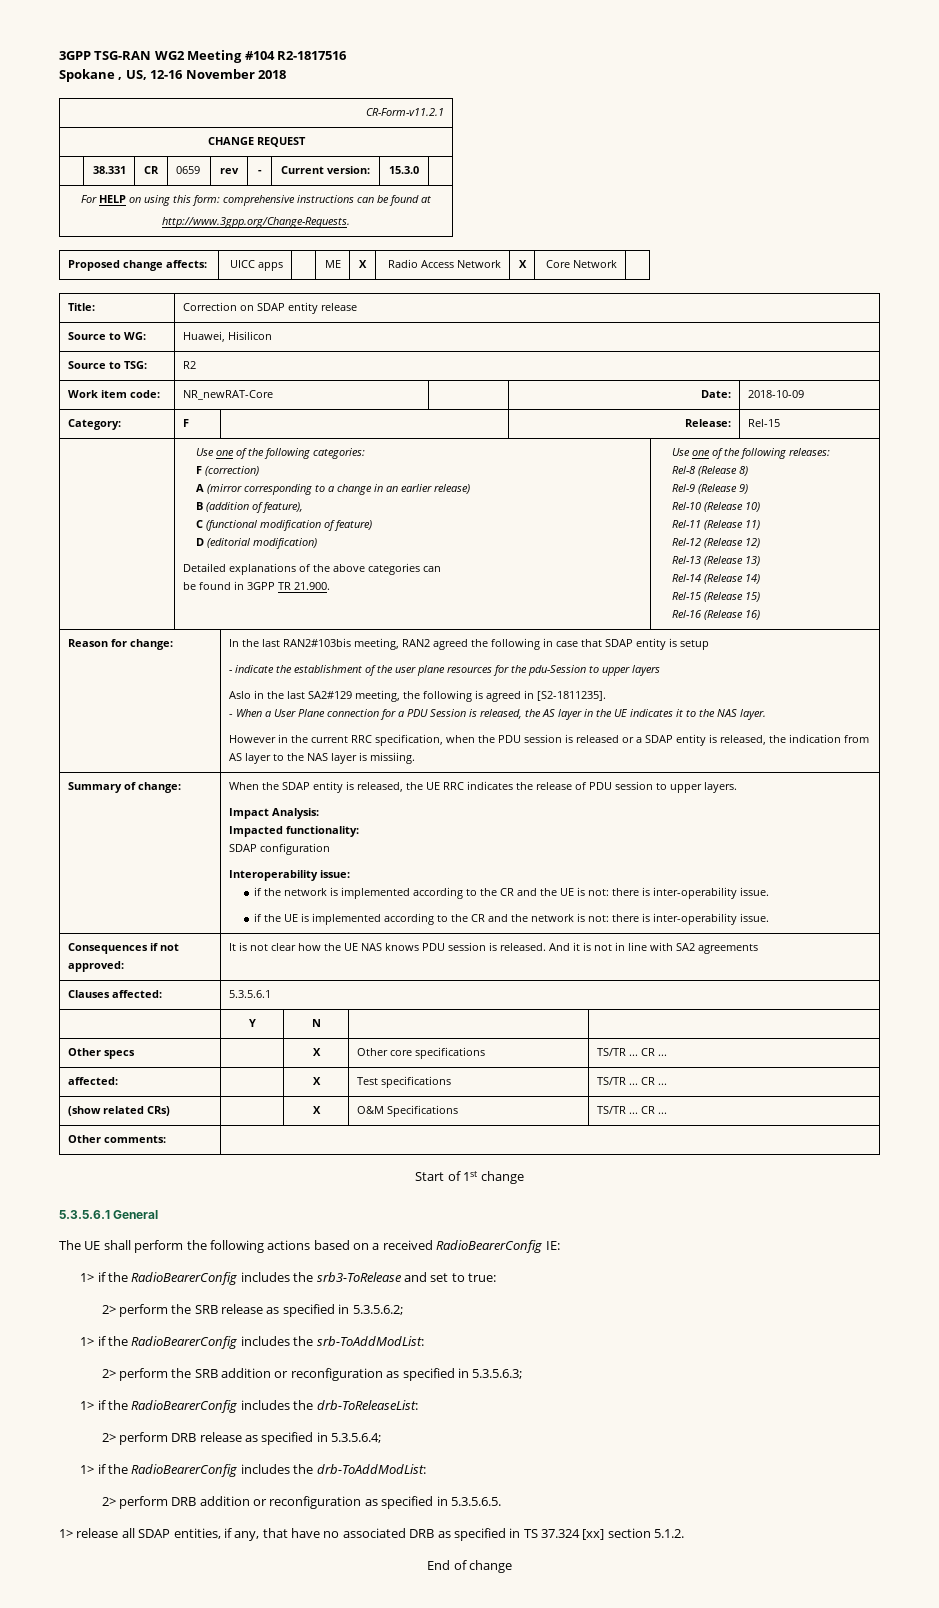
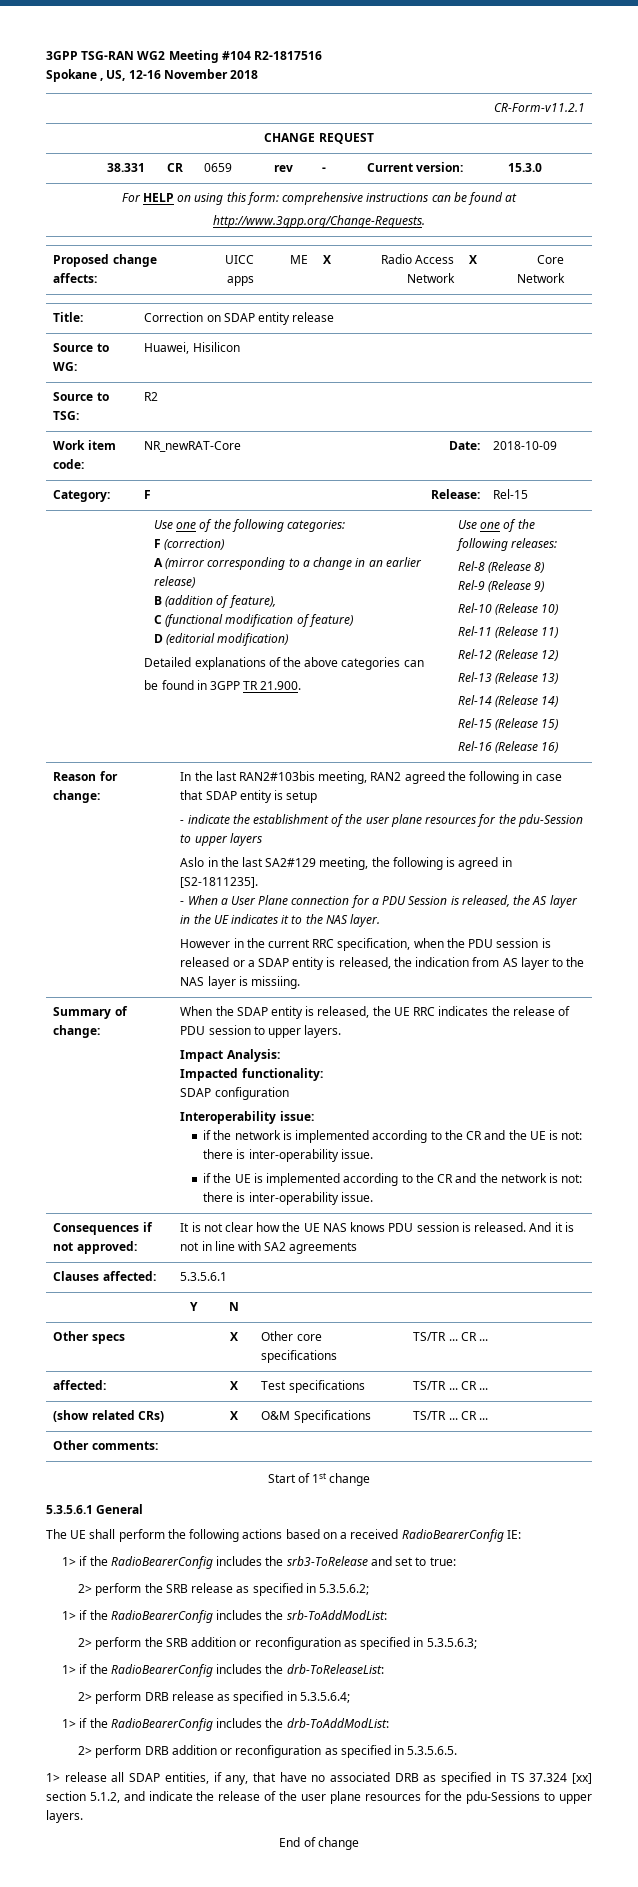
- 1> release all SDAP entities, if any, that have no associated DRB as specified in TS 37.324 [xx] section 5.1.2.
+ 1> release all SDAP entities, if any, that have no associated DRB as specified in TS 37.324 [xx] section 5.1.2, and indicate the release of the user plane resources for the pdu-Sessions to upper layers.

